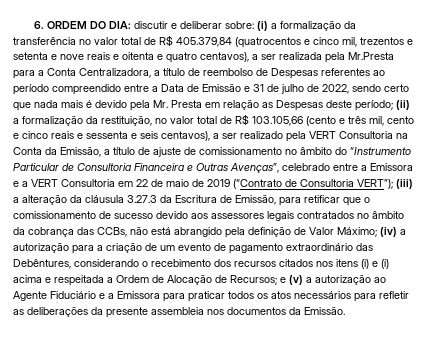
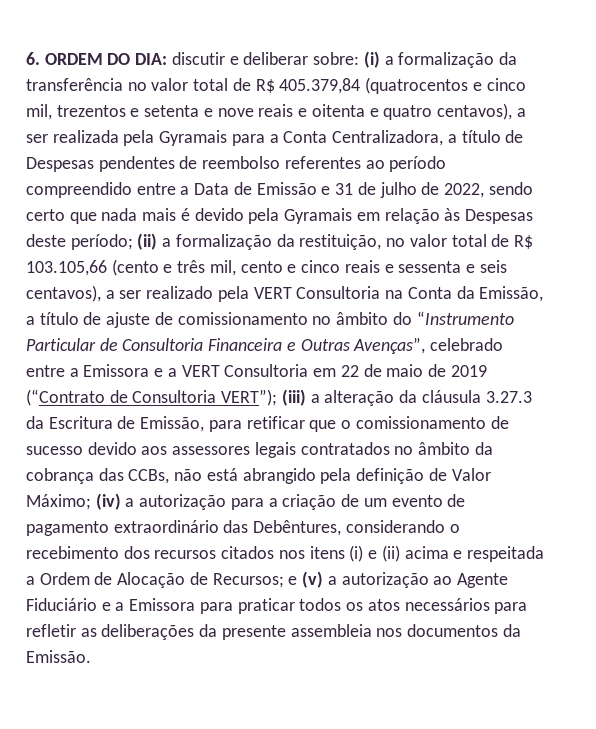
- (i) a formalização da transferência no valor total de R$ 405.379,84 (quatrocentos e cinco mil, trezentos e setenta e nove reais e oitenta e quatro centavos), a ser realizada pela Mr.Presta para a Conta Centralizadora, a título de reembolso de Despesas referentes ao período compreendido entre a Data de Emissão e 31 de julho de 2022, sendo certo que nada mais é devido pela Mr. Presta em relação as Despesas deste período;
+ (i) a formalização da transferência no valor total de R$ 405.379,84 (quatrocentos e cinco mil, trezentos e setenta e nove reais e oitenta e quatro centavos), a ser realizada pela Gyramais para a Conta Centralizadora, a título de Despesas pendentes de reembolso referentes ao período compreendido entre a Data de Emissão e 31 de julho de 2022, sendo certo que nada mais é devido pela Gyramais em relação às Despesas deste período;
- (iv) a autorização para a criação de um evento de pagamento extraordinário das Debêntures, considerando o recebimento dos recursos citados nos itens (i) e (i) acima e respeitada a Ordem de Alocação de Recursos;
+ (iv) a autorização para a criação de um evento de pagamento extraordinário das Debêntures, considerando o recebimento dos recursos citados nos itens (i) e (ii) acima e respeitada a Ordem de Alocação de Recursos;

